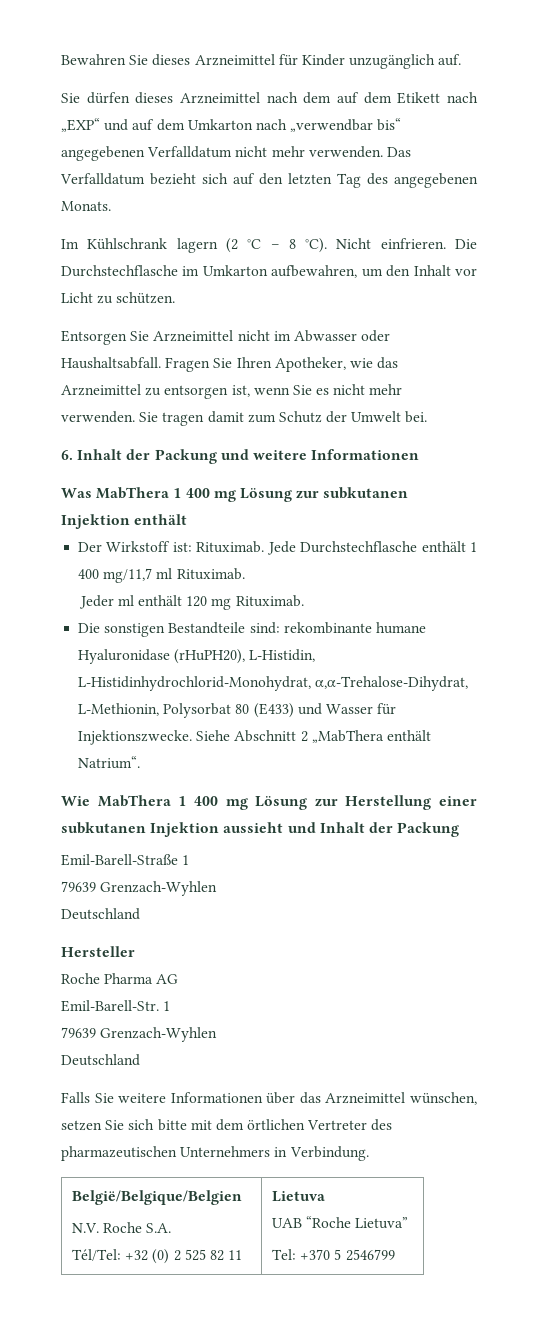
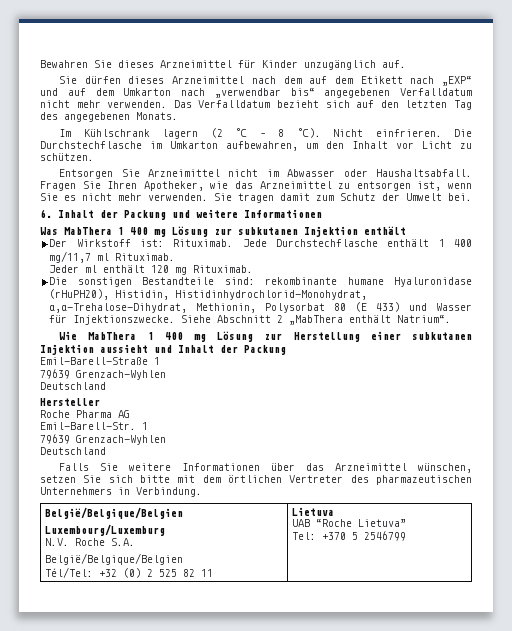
- Die sonstigen Bestandteile sind: rekombinante humane Hyaluronidase (rHuPH20), L-Histidin, L-Histidinhydrochlorid-Monohydrat, α,α-Trehalose-Dihydrat, L-Methionin, Polysorbat 80 (E433) und Wasser für Injektionszwecke.
+ Die sonstigen Bestandteile sind: rekombinante humane Hyaluronidase (rHuPH20), Histidin, Histidinhydrochlorid-Monohydrat, α,α-Trehalose-Dihydrat, Methionin, Polysorbat 80 (E 433) und Wasser für Injektionszwecke.
  Falls Sie weitere Informationen über das Arzneimittel wünschen, setzen Sie sich bitte mit dem örtlichen Vertreter des pharmazeutischen Unternehmers in Verbindung.
  België/Belgique/Belgien
+ Luxembourg/Luxemburg
  N.V. Roche S.A.
+ België/Belgique/Belgien

